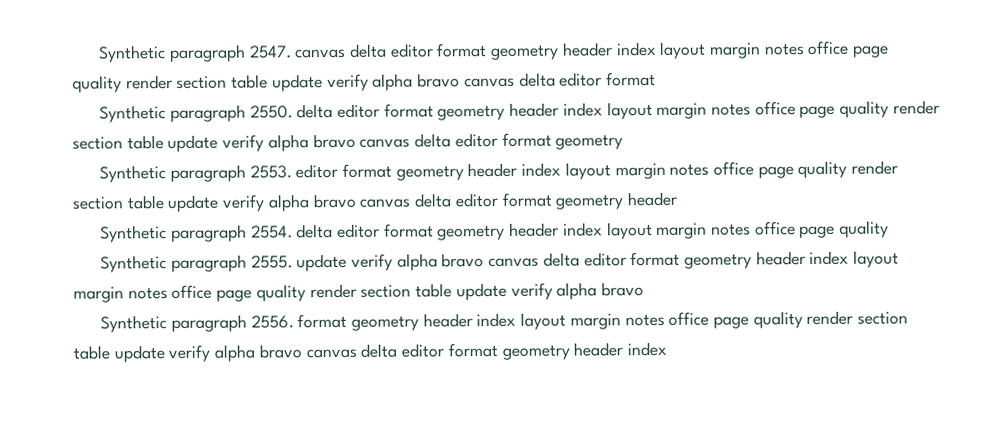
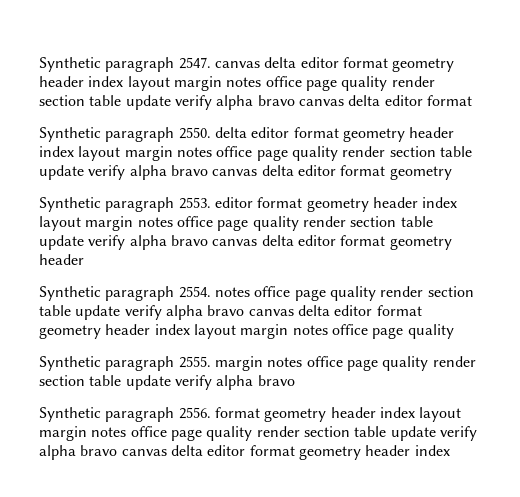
- Synthetic paragraph 2554. delta editor format geometry header index layout margin notes office page quality
+ Synthetic paragraph 2554. notes office page quality render section table update verify alpha bravo canvas delta editor format geometry header index layout margin notes office page quality
- Synthetic paragraph 2555. update verify alpha bravo canvas delta editor format geometry header index layout margin notes office page quality render section table update verify alpha bravo
+ Synthetic paragraph 2555. margin notes office page quality render section table update verify alpha bravo

